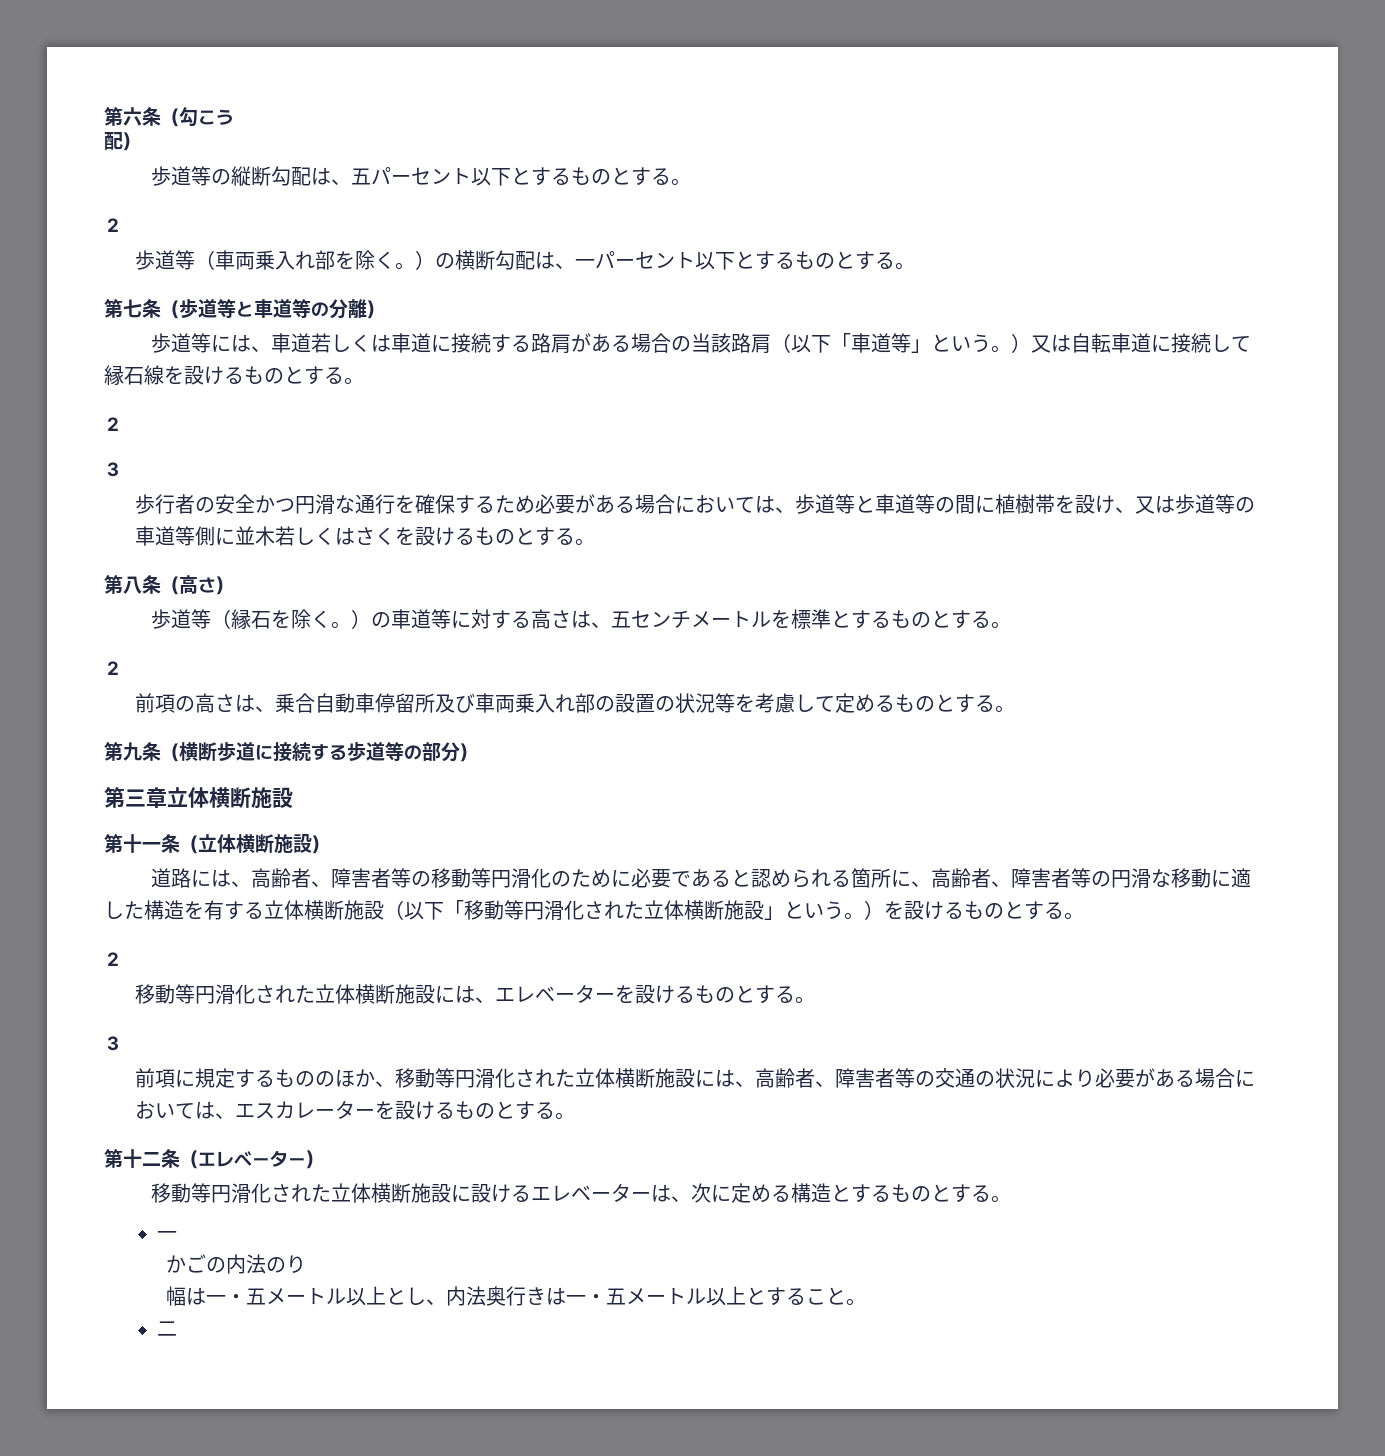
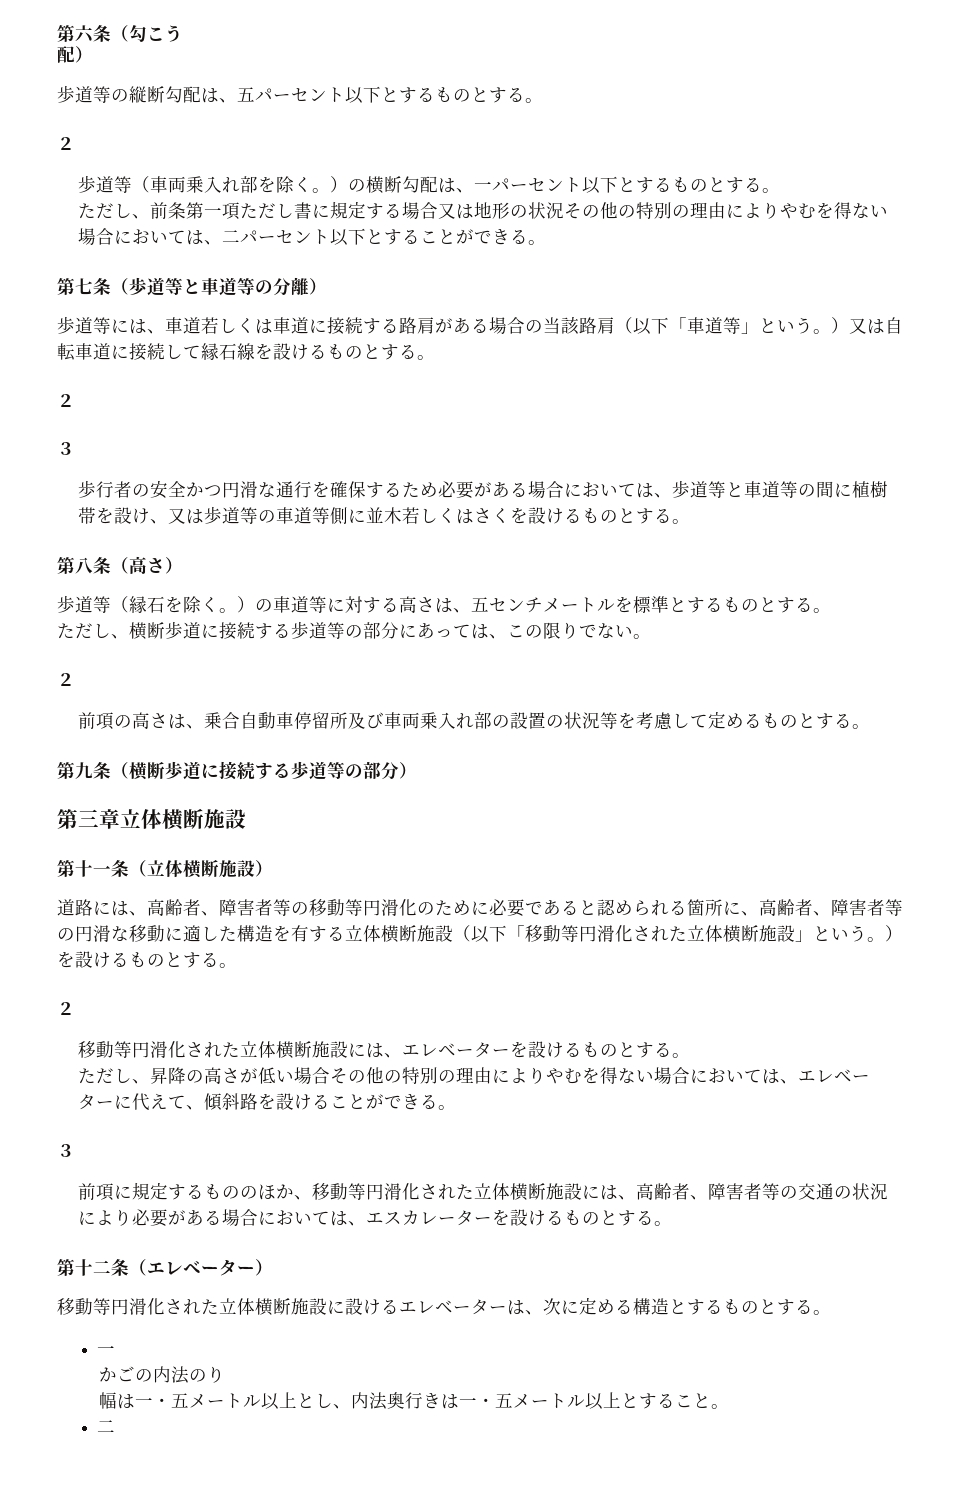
+ ただし、前条第一項ただし書に規定する場合又は地形の状況その他の特別の理由によりやむを得ない場合においては、二パーセント以下とすることができる。
+ ただし、横断歩道に接続する歩道等の部分にあっては、この限りでない。
+ ただし、昇降の高さが低い場合その他の特別の理由によりやむを得ない場合においては、エレベーターに代えて、傾斜路を設けることができる。

